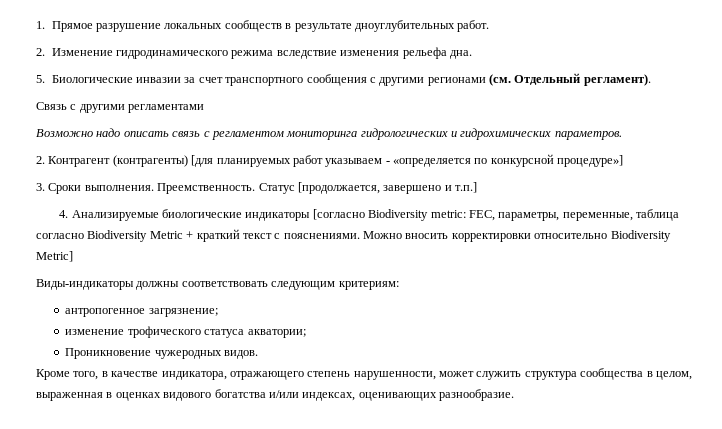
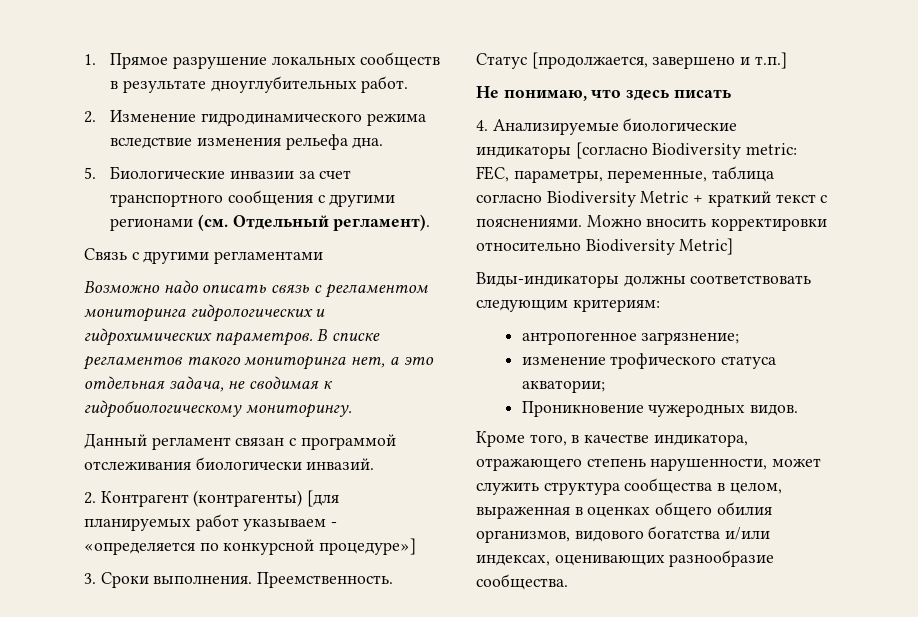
+ В списке регламентов такого мониторинга нет, а это отдельная задача, не сводимая к гидробиологическому мониторингу.
+ Данный регламент связан с программой отслеживания биологически инвазий.
+ Не понимаю, что здесь писать
- Кроме того, в качестве индикатора, отражающего степень нарушенности, может служить структура сообщества в целом, выраженная в оценках видового богатства и/или индексах, оценивающих разнообразие.
+ Кроме того, в качестве индикатора, отражающего степень нарушенности, может служить структура сообщества в целом, выраженная в оценках общего обилия организмов, видового богатства и/или индексах, оценивающих разнообразие сообщества.

